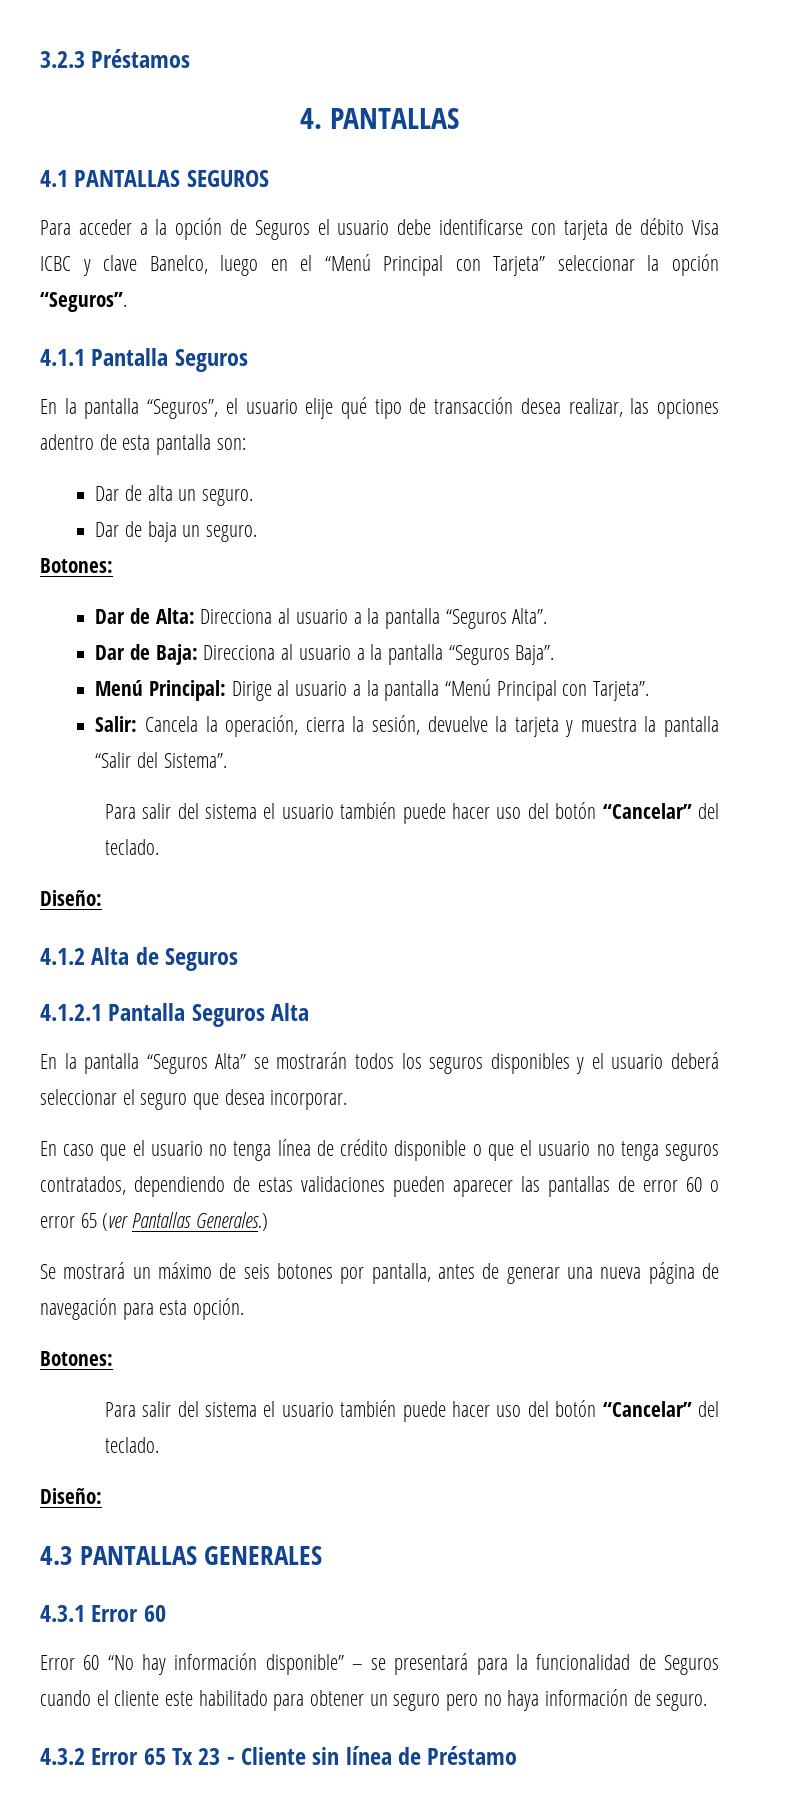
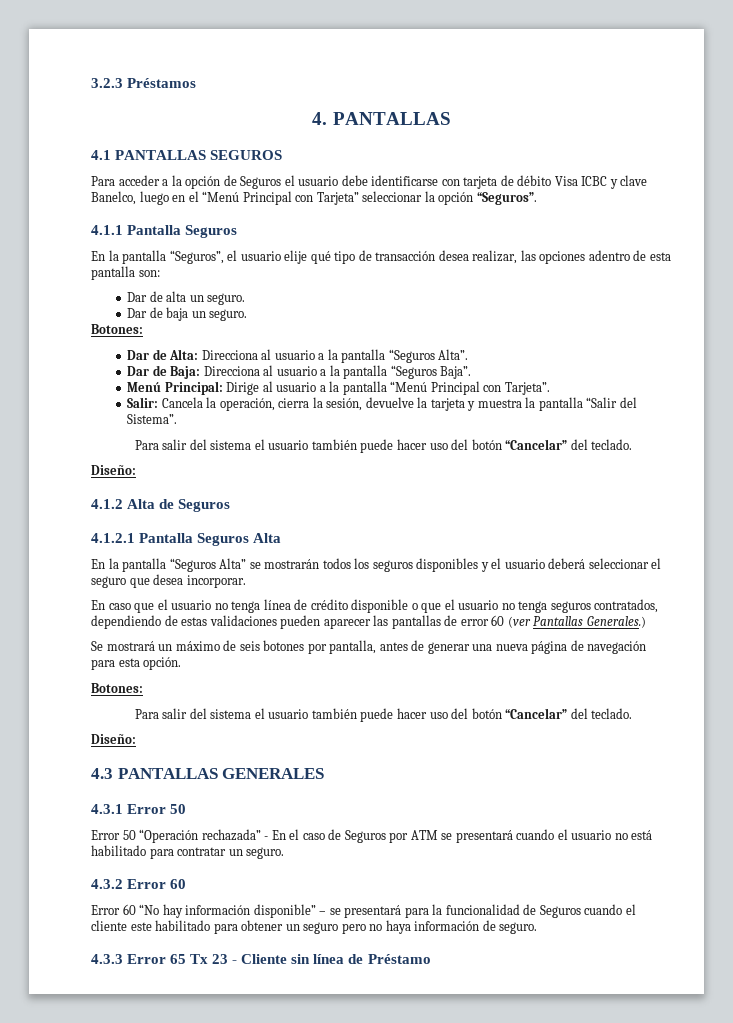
- En caso que el usuario no tenga línea de crédito disponible o que el usuario no tenga seguros contratados, dependiendo de estas validaciones pueden aparecer las pantallas de error 60 o error 65 (ver Pantallas Generales.)
+ En caso que el usuario no tenga línea de crédito disponible o que el usuario no tenga seguros contratados, dependiendo de estas validaciones pueden aparecer las pantallas de error 60 (ver Pantallas Generales.)
- 4.3.1 Error 60
+ 4.3.1 Error 50
+ Error 50 “Operación rechazada” - En el caso de Seguros por ATM se presentará cuando el usuario no está habilitado para contratar un seguro.
+ 4.3.2 Error 60
- 4.3.2 Error 65 Tx 23 - Cliente sin línea de Préstamo
+ 4.3.3 Error 65 Tx 23 - Cliente sin línea de Préstamo

